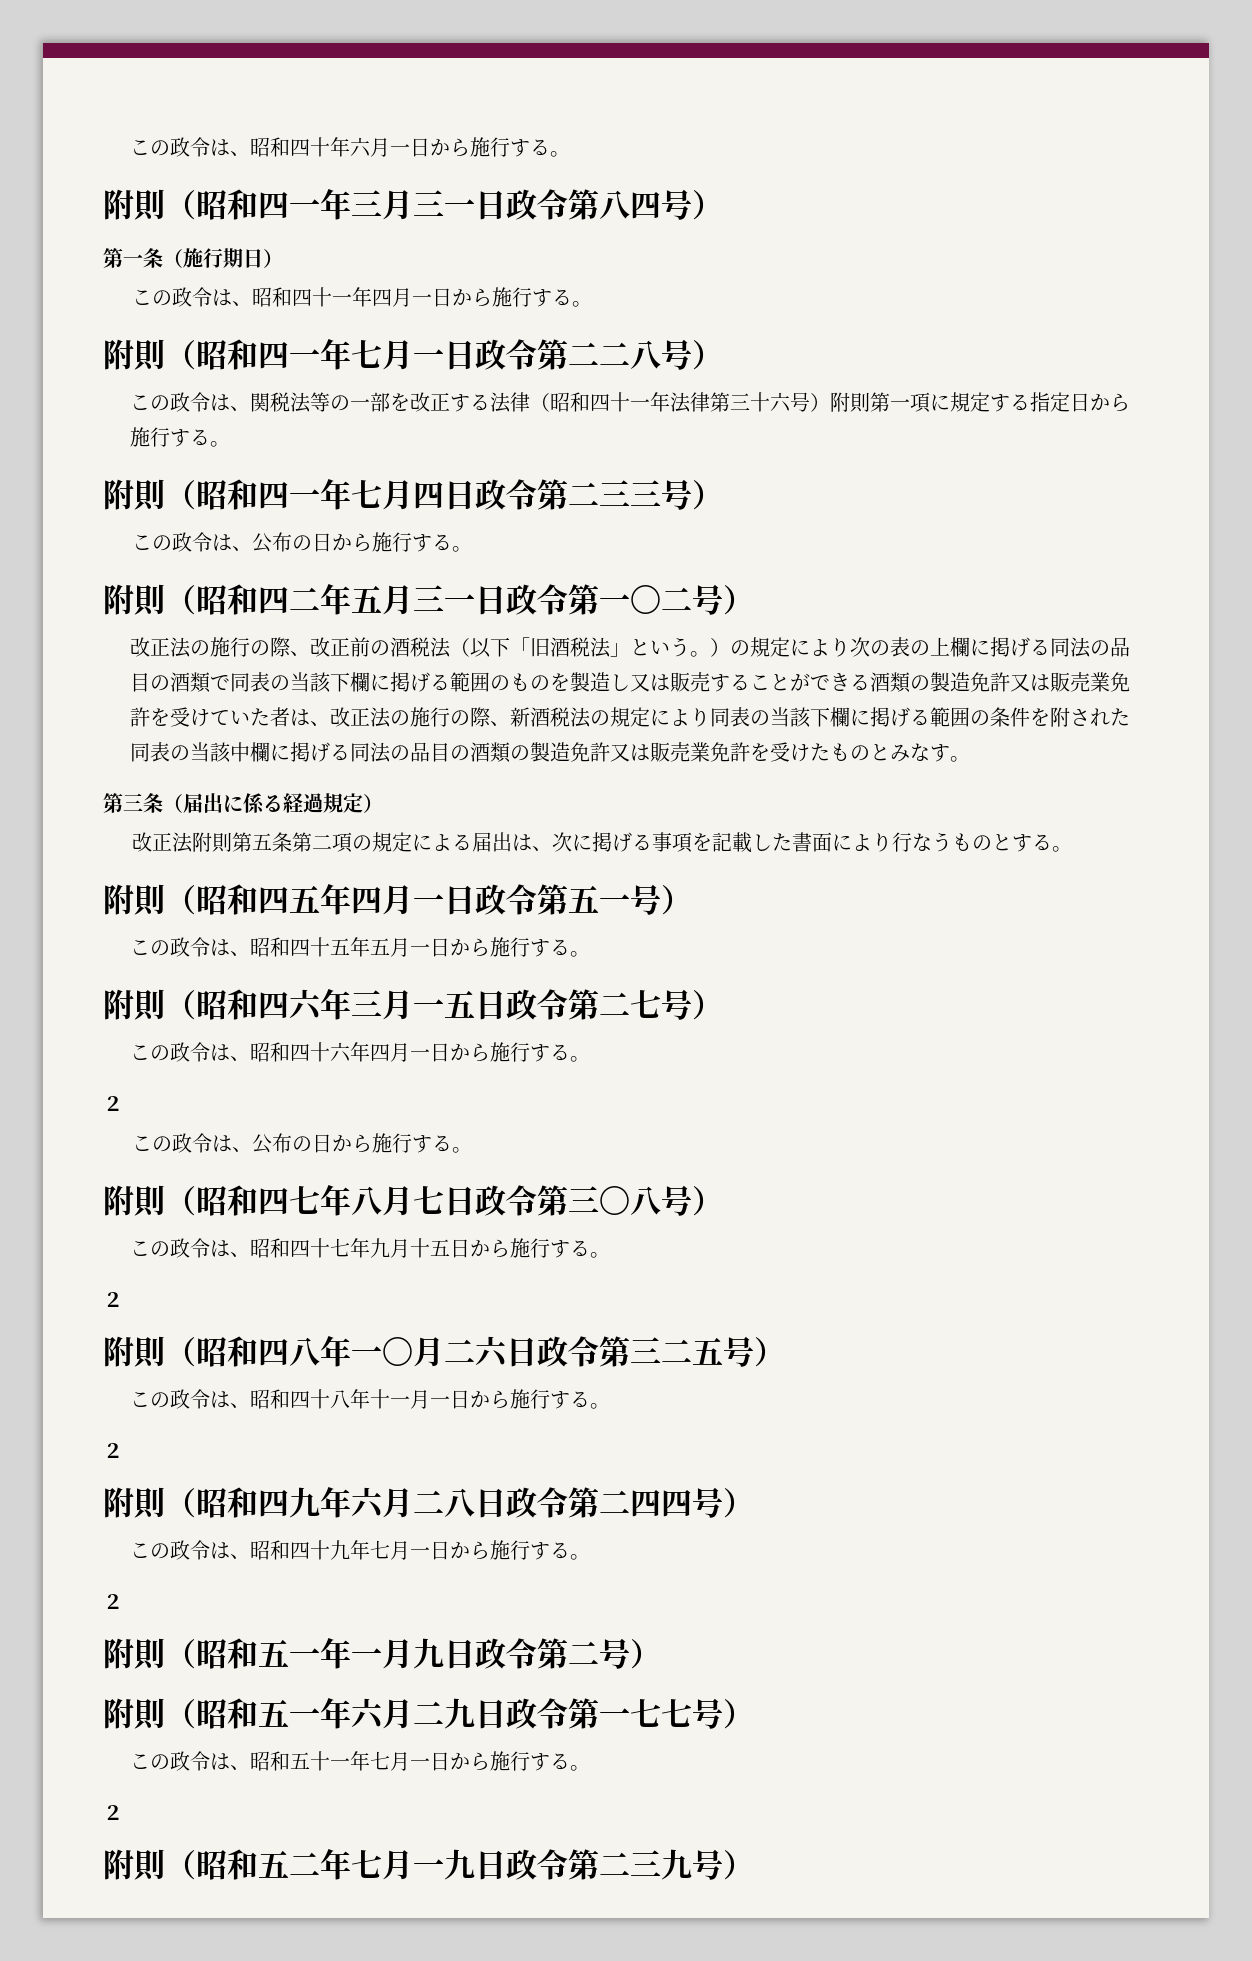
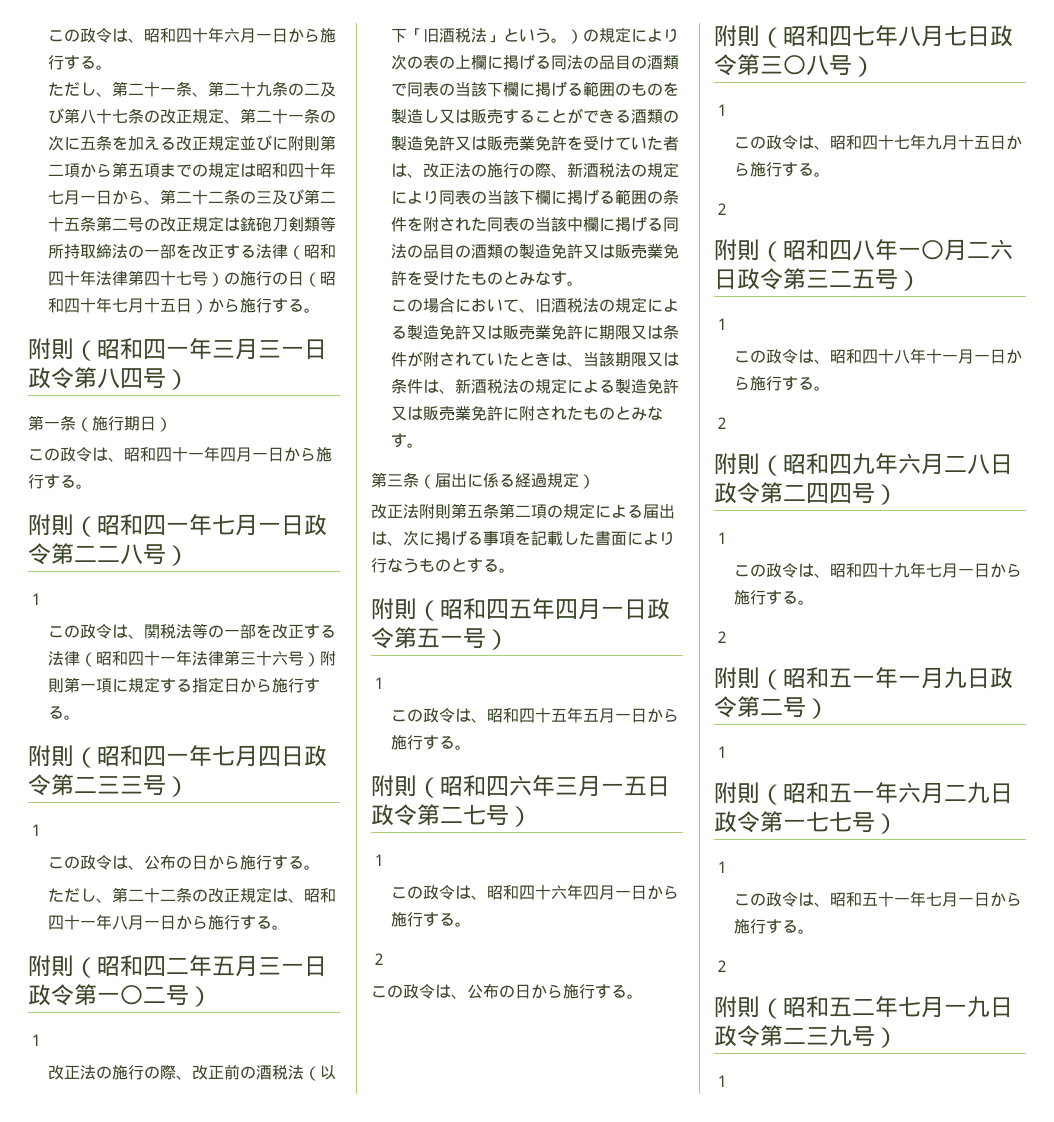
+ ただし、第二十一条、第二十九条の二及び第八十七条の改正規定、第二十一条の次に五条を加える改正規定並びに附則第二項から第五項までの規定は昭和四十年七月一日から、第二十二条の三及び第二十五条第二号の改正規定は銃砲刀剣類等所持取締法の一部を改正する法律（昭和四十年法律第四十七号）の施行の日（昭和四十年七月十五日）から施行する。
  附則（昭和四一年七月一日政令第二二八号）
+ １
  附則（昭和四一年七月四日政令第二三三号）
+ １
  この政令は、公布の日から施行する。
+ ただし、第二十二条の改正規定は、昭和四十一年八月一日から施行する。
  附則（昭和四二年五月三一日政令第一〇二号）
+ １
+ この場合において、旧酒税法の規定による製造免許又は販売業免許に期限又は条件が附されていたときは、当該期限又は条件は、新酒税法の規定による製造免許又は販売業免許に附されたものとみなす。
  附則（昭和四五年四月一日政令第五一号）
+ １
  附則（昭和四六年三月一五日政令第二七号）
+ １
  附則（昭和四七年八月七日政令第三〇八号）
+ １
  附則（昭和四八年一〇月二六日政令第三二五号）
+ １
  附則（昭和四九年六月二八日政令第二四四号）
+ １
  附則（昭和五一年一月九日政令第二号）
+ １
  附則（昭和五一年六月二九日政令第一七七号）
+ １
  附則（昭和五二年七月一九日政令第二三九号）
+ １

